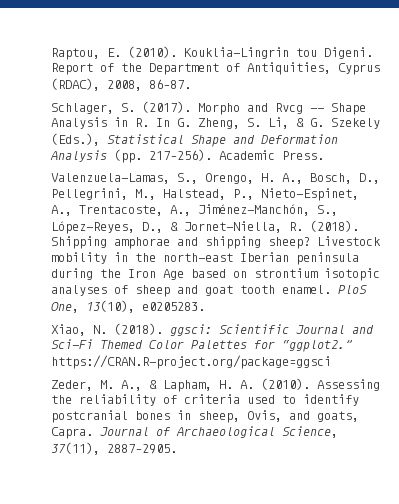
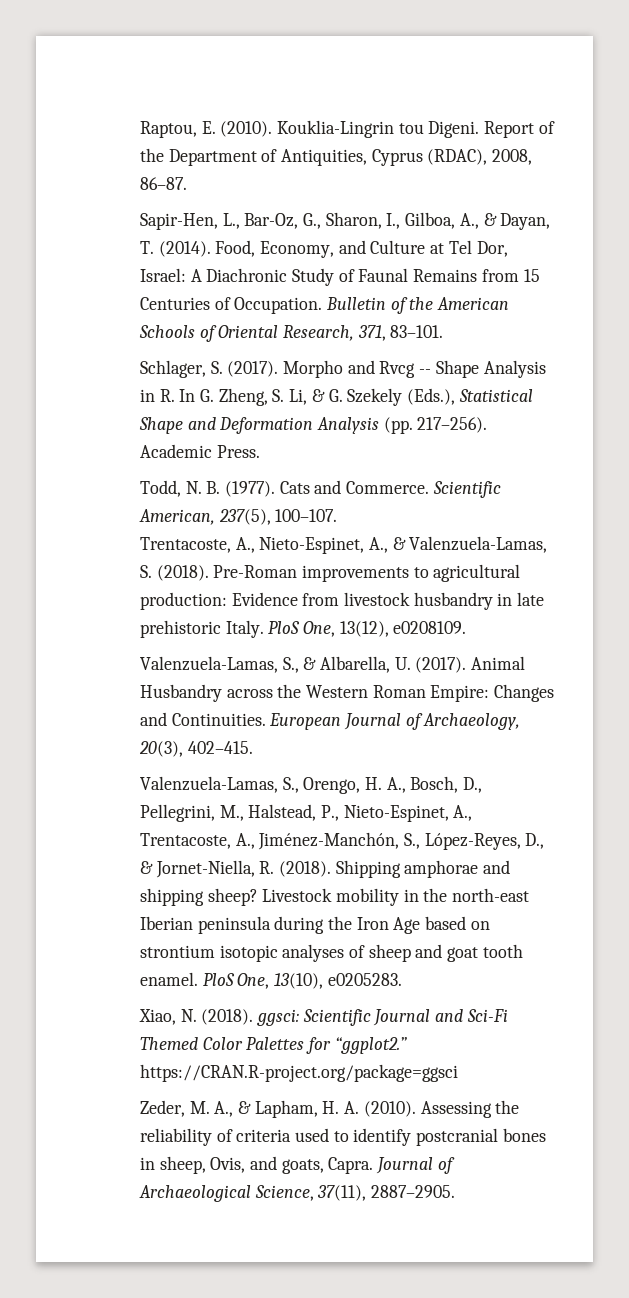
+ Sapir-Hen, L., Bar-Oz, G., Sharon, I., Gilboa, A., & Dayan, T. (2014). Food, Economy, and Culture at Tel Dor, Israel: A Diachronic Study of Faunal Remains from 15 Centuries of Occupation. Bulletin of the American Schools of Oriental Research, 371, 83–101.
+ Todd, N. B. (1977). Cats and Commerce. Scientific American, 237(5), 100–107.
+ Trentacoste, A., Nieto-Espinet, A., & Valenzuela-Lamas, S. (2018). Pre-Roman improvements to agricultural production: Evidence from livestock husbandry in late prehistoric Italy. PloS One, 13(12), e0208109.
+ Valenzuela-Lamas, S., & Albarella, U. (2017). Animal Husbandry across the Western Roman Empire: Changes and Continuities. European Journal of Archaeology, 20(3), 402–415.

